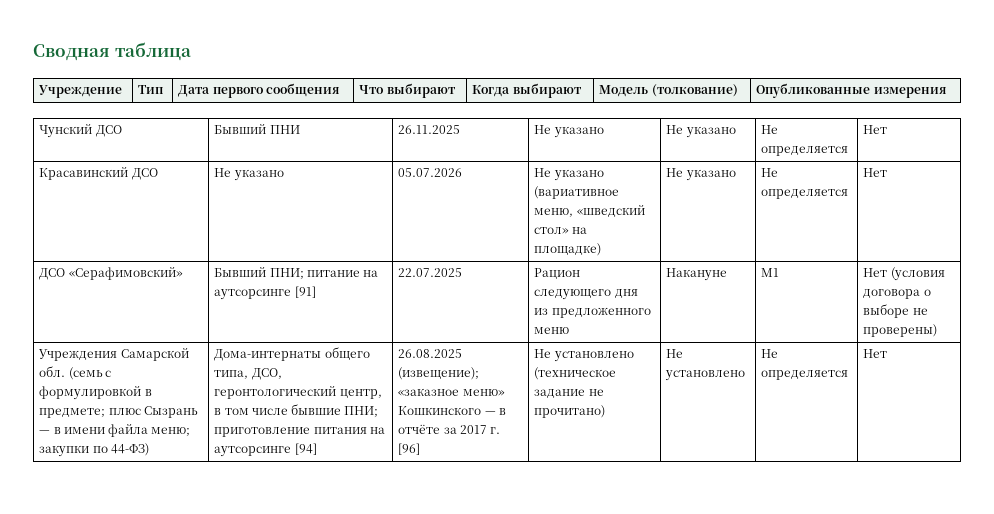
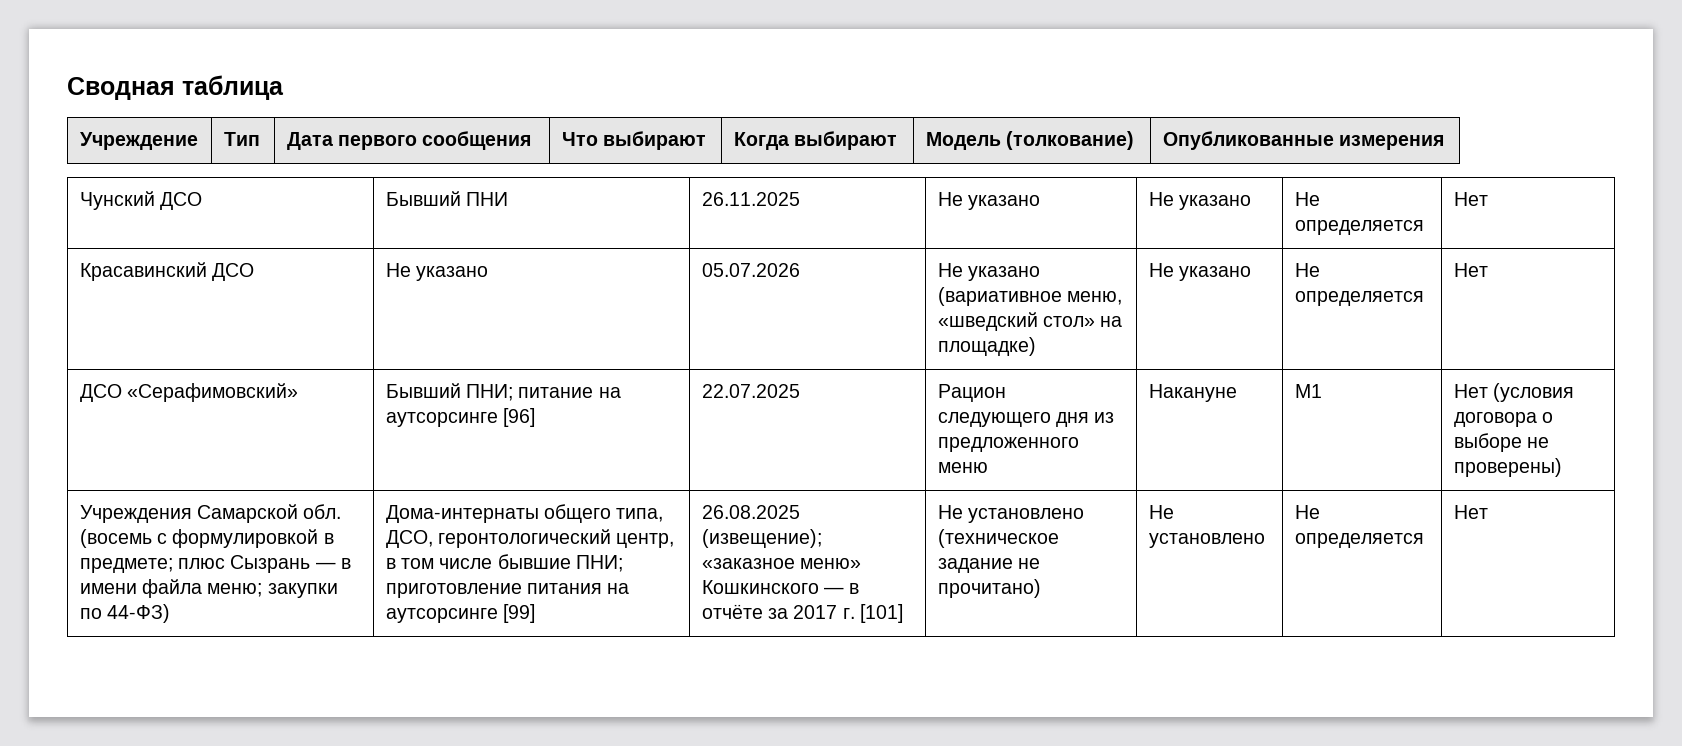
- ДСО «Серафимовский» | Бывший ПНИ; питание на аутсорсинге [91] | 22.07.2025 | Рацион следующего дня из предложенного меню | Накануне | М1 | Нет (условия договора о выборе не проверены)
+ ДСО «Серафимовский» | Бывший ПНИ; питание на аутсорсинге [96] | 22.07.2025 | Рацион следующего дня из предложенного меню | Накануне | М1 | Нет (условия договора о выборе не проверены)
- (семь с формулировкой в предмете; плюс Сызрань — в имени файла меню; закупки по 44-ФЗ)
+ (восемь с формулировкой в предмете; плюс Сызрань — в имени файла меню; закупки по 44-ФЗ)
- Дома-интернаты общего типа, ДСО, геронтологический центр, в том числе бывшие ПНИ; приготовление питания на аутсорсинге [94]
+ Дома-интернаты общего типа, ДСО, геронтологический центр, в том числе бывшие ПНИ; приготовление питания на аутсорсинге [99]
- 26.08.2025 (извещение); «заказное меню» Кошкинского — в отчёте за 2017 г. [96]
+ 26.08.2025 (извещение); «заказное меню» Кошкинского — в отчёте за 2017 г. [101]

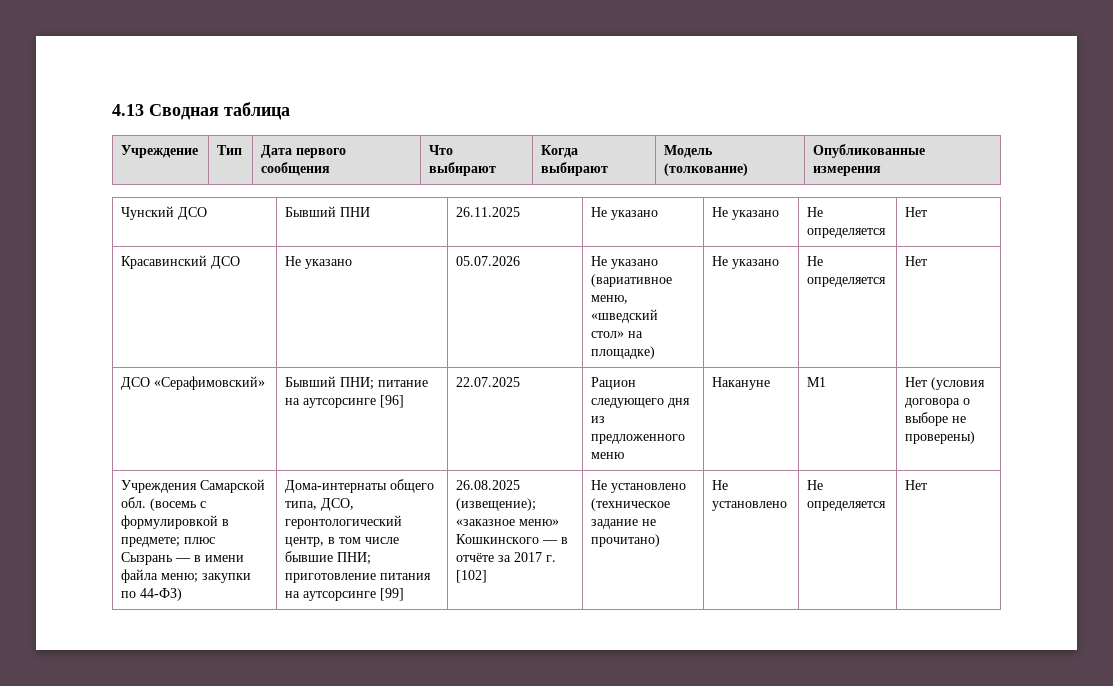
- Сводная таблица
+ 4.13 Сводная таблица
- 26.08.2025 (извещение); «заказное меню» Кошкинского — в отчёте за 2017 г. [101]
+ 26.08.2025 (извещение); «заказное меню» Кошкинского — в отчёте за 2017 г. [102]

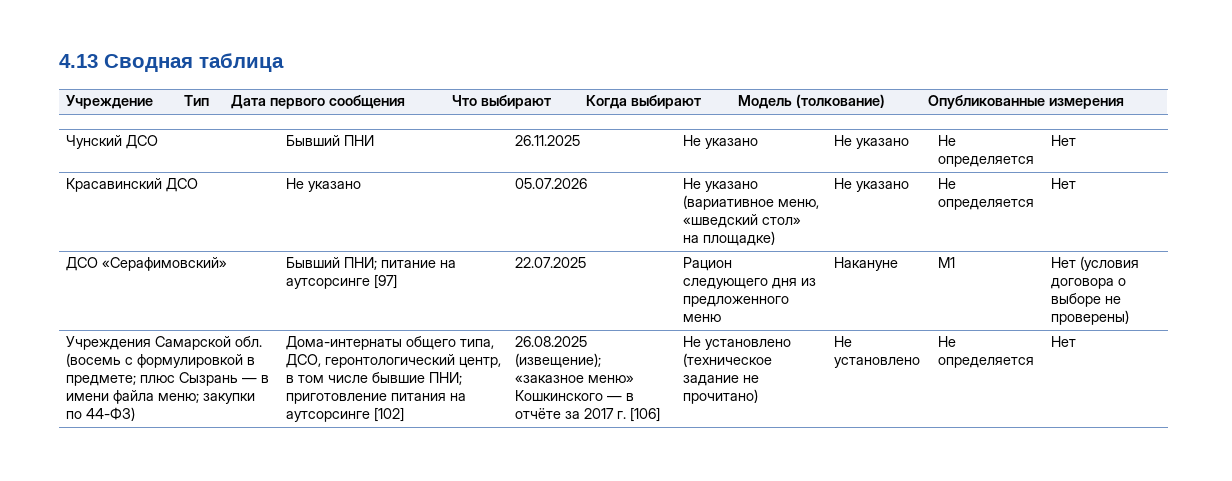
- ДСО «Серафимовский» | Бывший ПНИ; питание на аутсорсинге [96] | 22.07.2025 | Рацион следующего дня из предложенного меню | Накануне | М1 | Нет (условия договора о выборе не проверены)
+ ДСО «Серафимовский» | Бывший ПНИ; питание на аутсорсинге [97] | 22.07.2025 | Рацион следующего дня из предложенного меню | Накануне | М1 | Нет (условия договора о выборе не проверены)
- Дома-интернаты общего типа, ДСО, геронтологический центр, в том числе бывшие ПНИ; приготовление питания на аутсорсинге [99]
+ Дома-интернаты общего типа, ДСО, геронтологический центр, в том числе бывшие ПНИ; приготовление питания на аутсорсинге [102]
- 26.08.2025 (извещение); «заказное меню» Кошкинского — в отчёте за 2017 г. [102]
+ 26.08.2025 (извещение); «заказное меню» Кошкинского — в отчёте за 2017 г. [106]

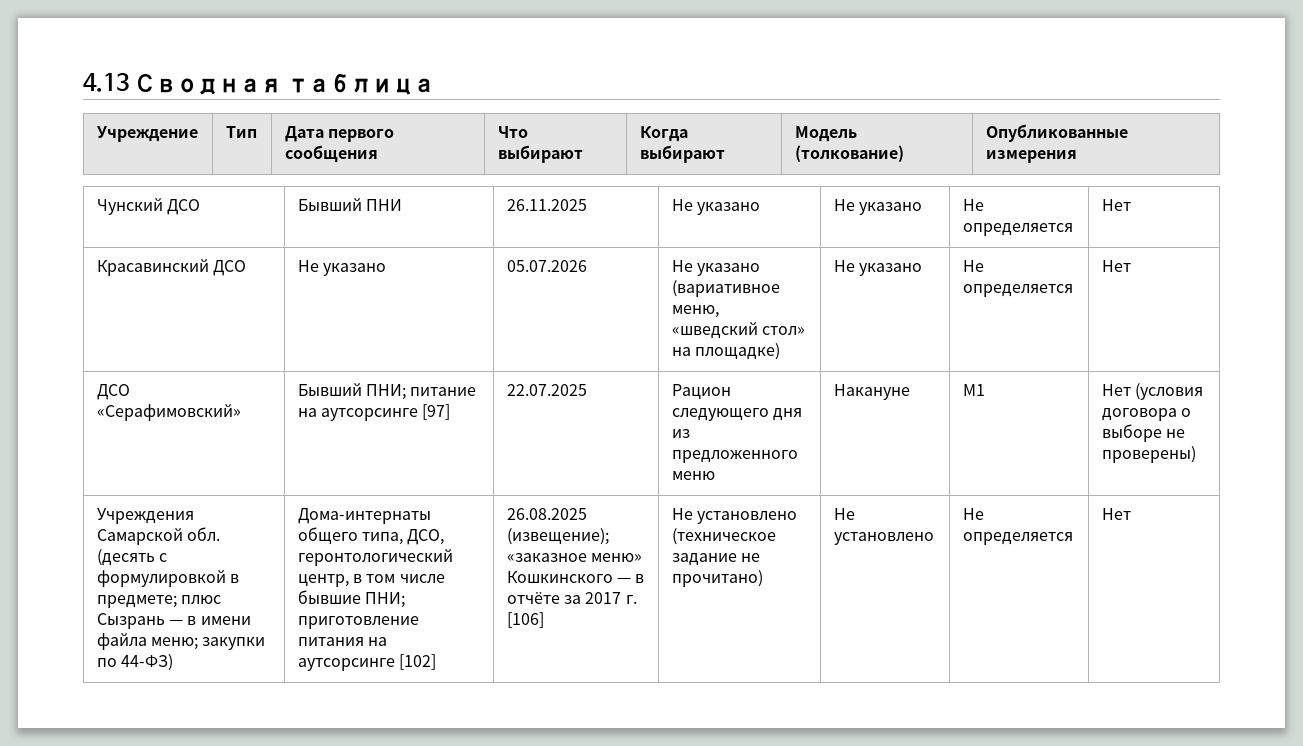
- (восемь с формулировкой в предмете; плюс Сызрань — в имени файла меню; закупки по 44-ФЗ)
+ (десять с формулировкой в предмете; плюс Сызрань — в имени файла меню; закупки по 44-ФЗ)

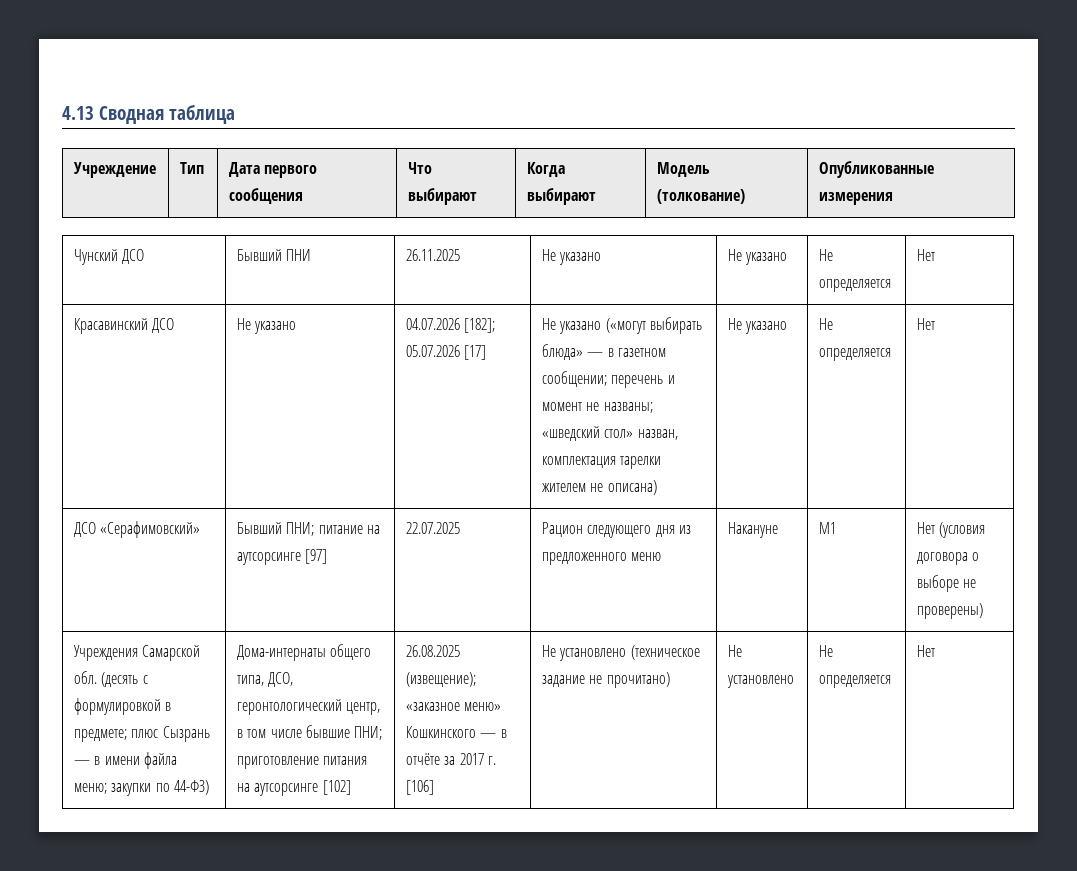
- Красавинский ДСО | Не указано | 05.07.2026 | Не указано (вариативное меню, «шведский стол» на площадке) | Не указано | Не определяется | Нет
+ Красавинский ДСО | Не указано | 04.07.2026 [182]; 05.07.2026 [17] | Не указано («могут выбирать блюда» — в газетном сообщении; перечень и момент не названы; «шведский стол» назван, комплектация тарелки жителем не описана) | Не указано | Не определяется | Нет

